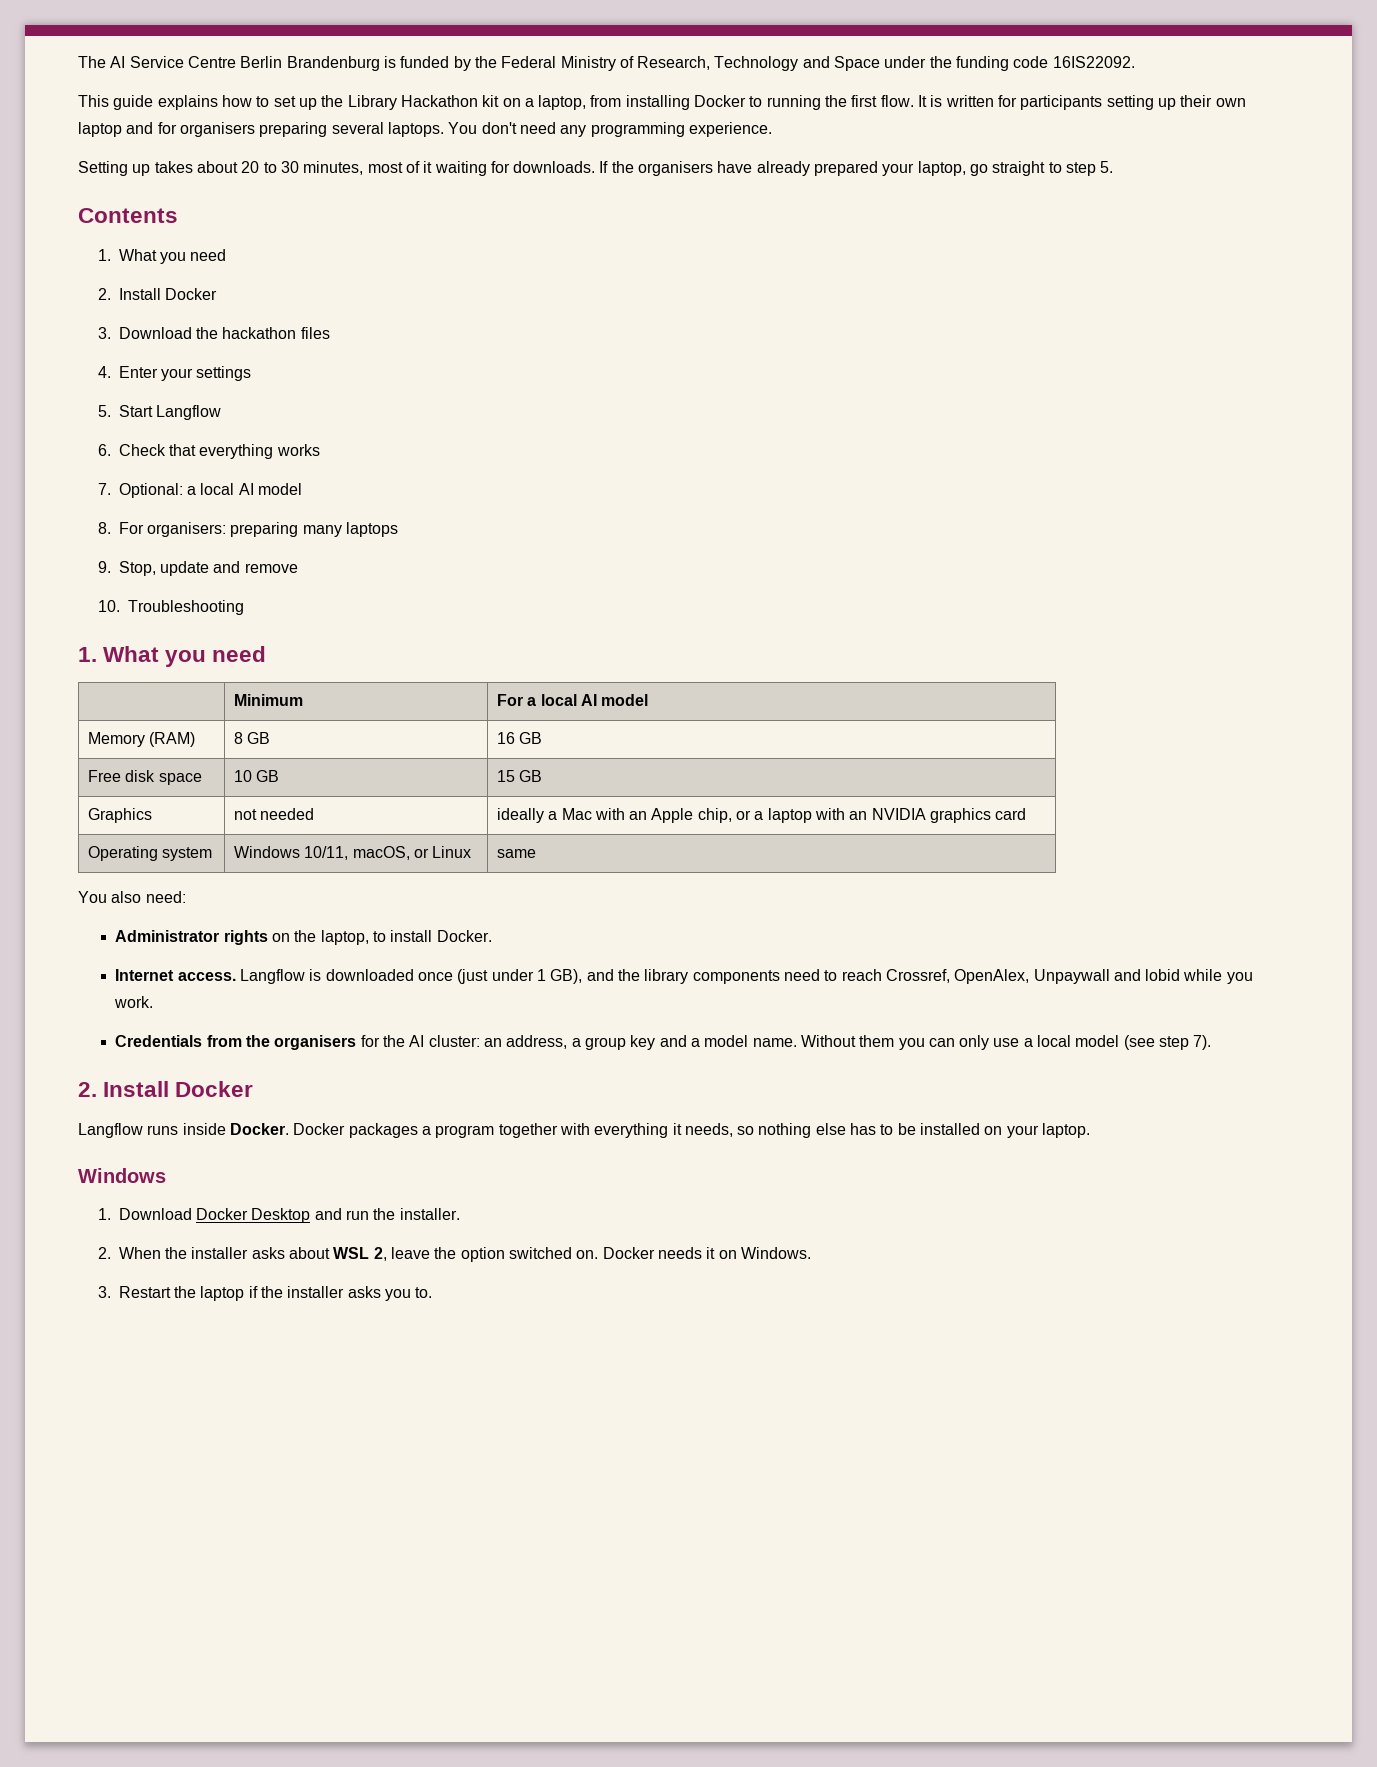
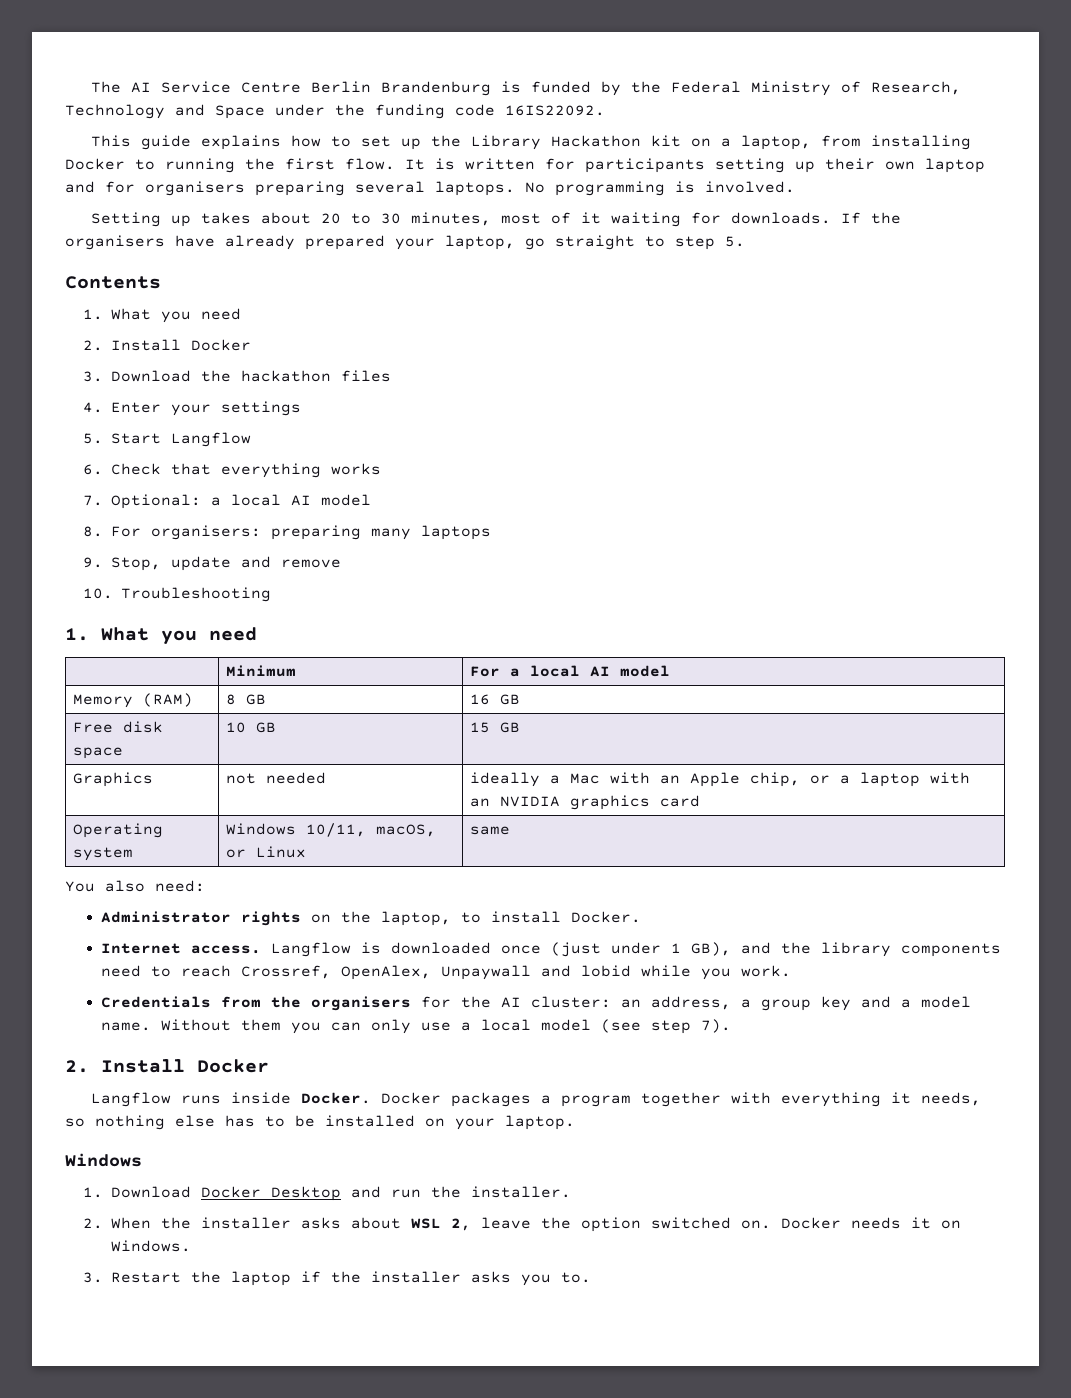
- You don't need any programming experience.
+ No programming is involved.

